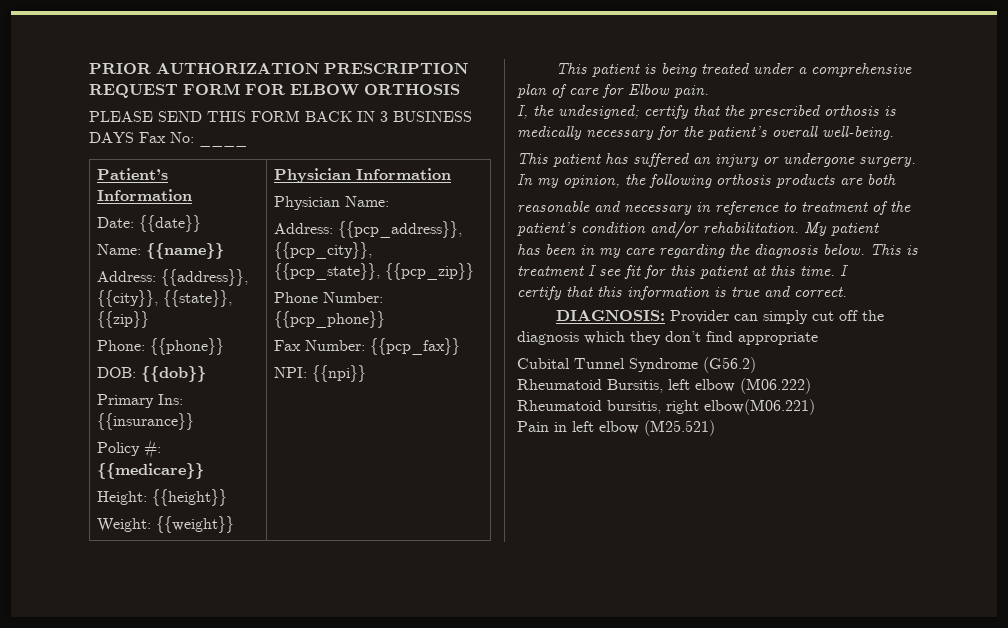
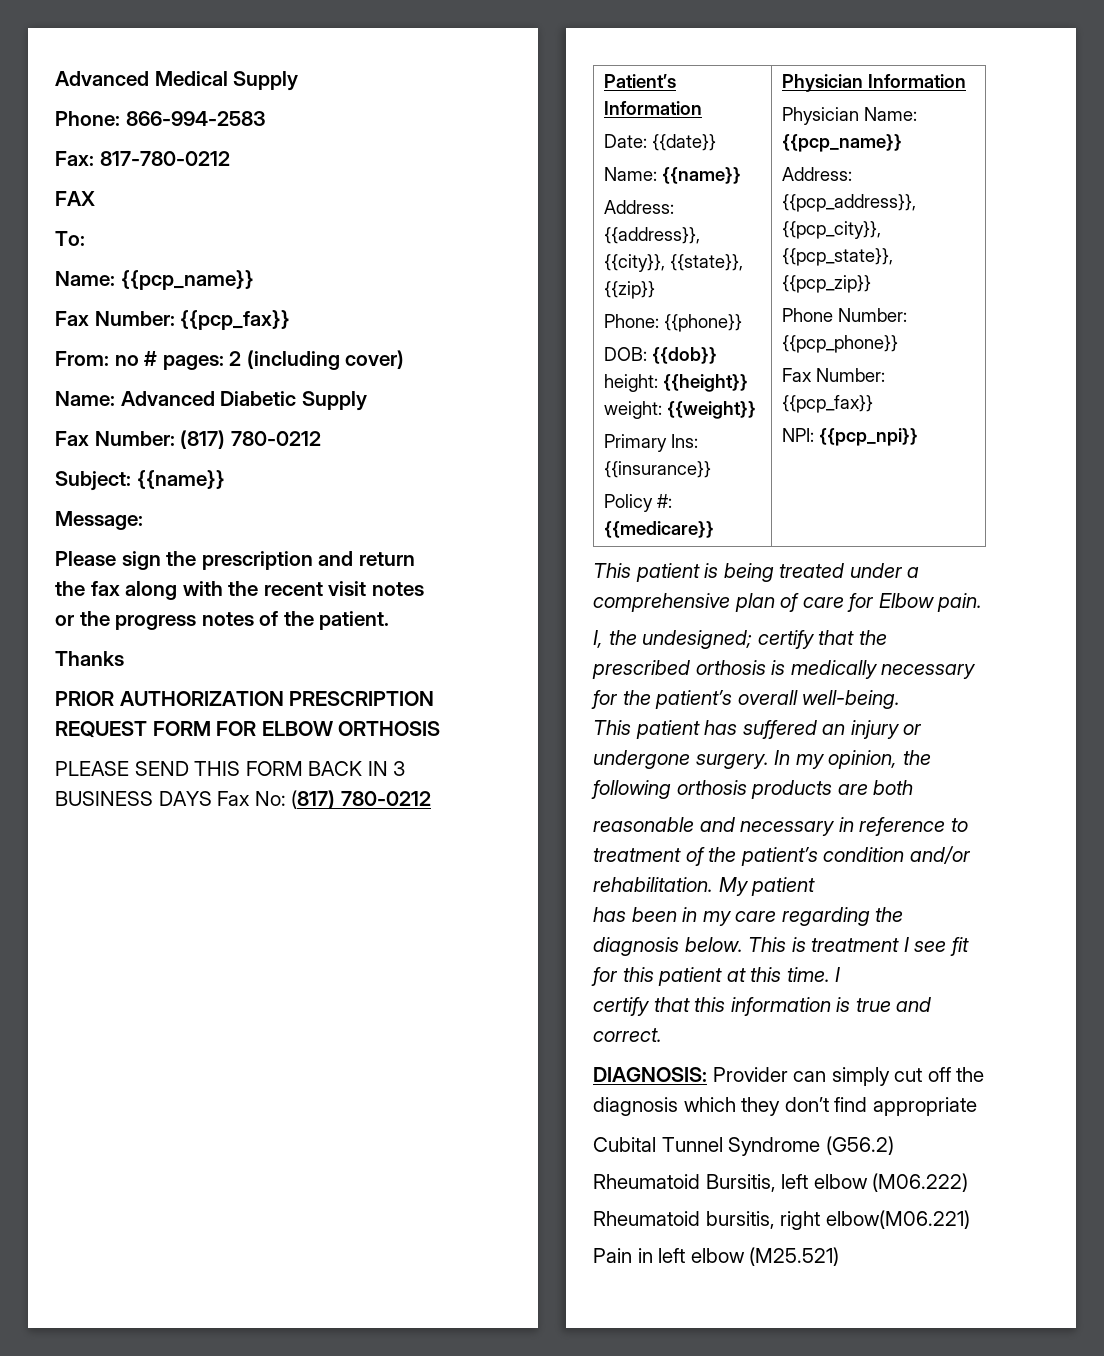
+ Advanced Medical Supply
+ Phone: 866-994-2583
+ Fax: 817-780-0212
+ FAX
+ To:
+ Name: {{pcp_name}}
+ Fax Number: {{pcp_fax}}
+ From: no # pages: 2 (including cover)
+ Name: Advanced Diabetic Supply
+ Fax Number: (817) 780-0212
+ Subject: {{name}}
+ Message:
+ Please sign the prescription and return the fax along with the recent visit notes or the progress notes of the patient.
+ Thanks
- PLEASE SEND THIS FORM BACK IN 3 BUSINESS DAYS Fax No: ____
+ PLEASE SEND THIS FORM BACK IN 3 BUSINESS DAYS Fax No: (817) 780-0212
- DOB: {{dob}}
+ DOB: {{dob}} height: {{height}} weight: {{weight}}
- Height: {{height}}
- Weight: {{weight}}
- Physician Name:
+ Physician Name: {{pcp_name}}
- NPI: {{npi}}
+ NPI: {{pcp_npi}}

